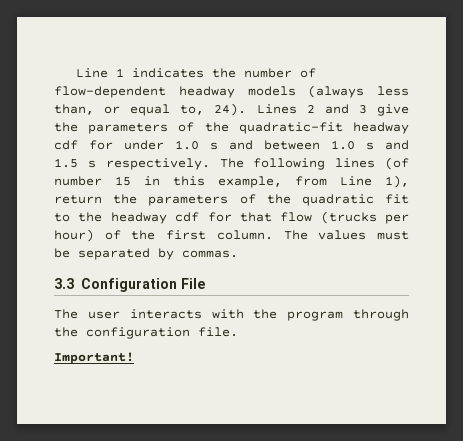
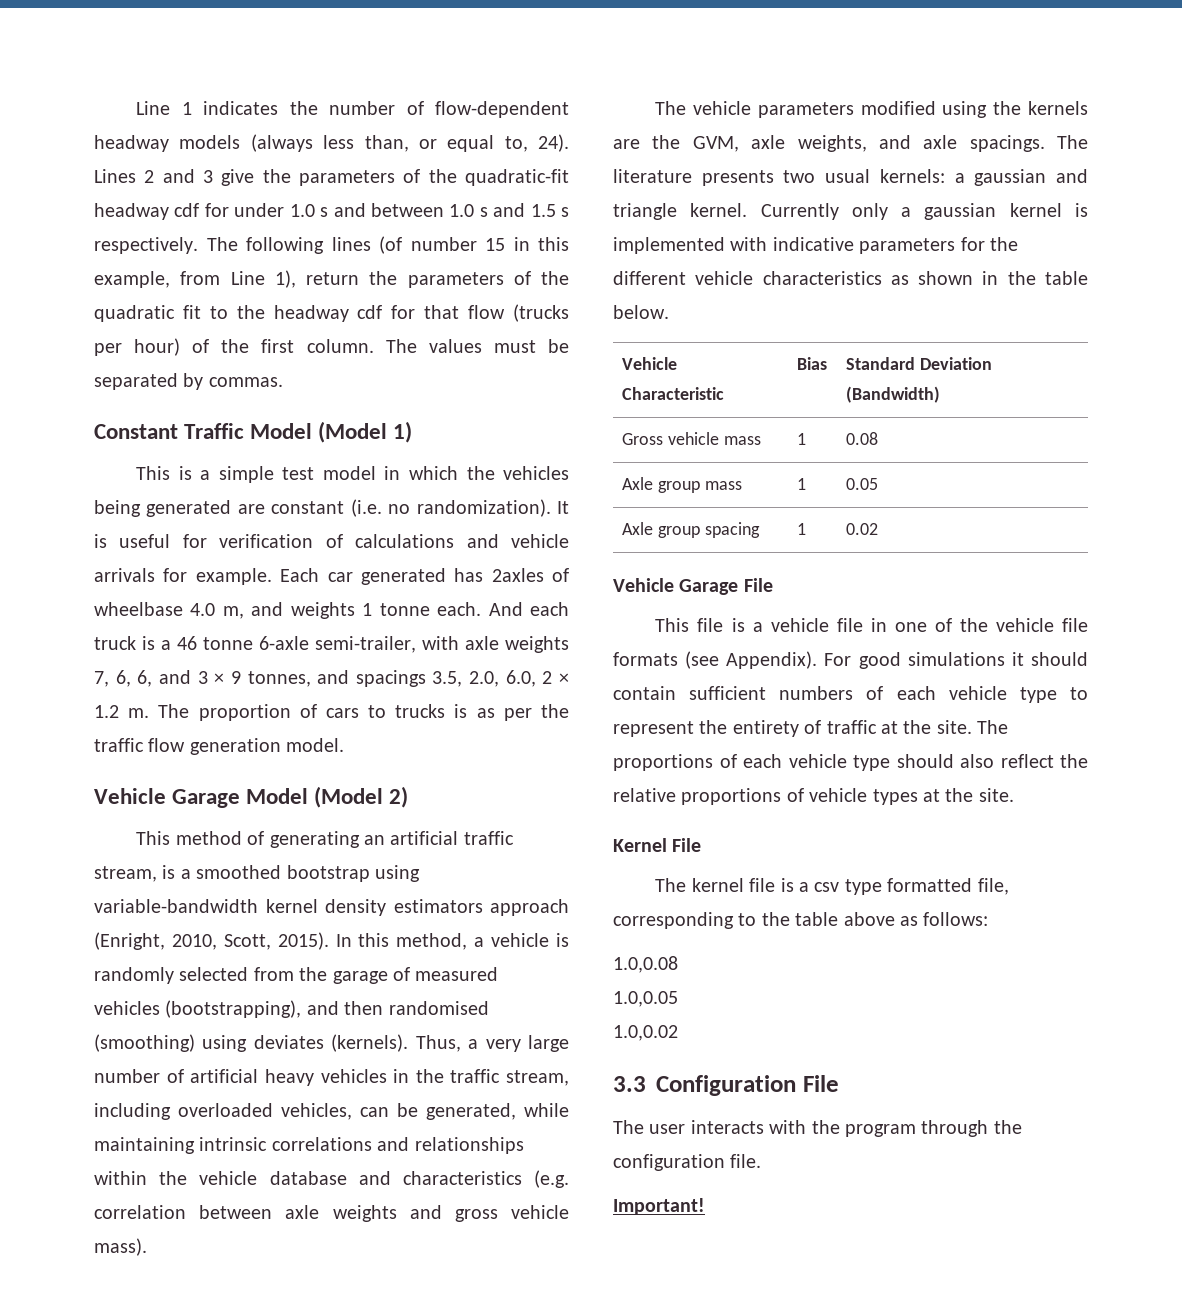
+ Constant Traffic Model (Model 1)
+ This is a simple test model in which the vehicles being generated are constant (i.e. no randomization). It is useful for verification of calculations and vehicle arrivals for example. Each car generated has 2axles of wheelbase 4.0 m, and weights 1 tonne each. And each truck is a 46 tonne 6-axle semi-trailer, with axle weights 7, 6, 6, and 3 × 9 tonnes, and spacings 3.5, 2.0, 6.0, 2 × 1.2 m. The proportion of cars to trucks is as per the traffic flow generation model.
+ Vehicle Garage Model (Model 2)
+ This method of generating an artificial traffic stream, is a smoothed bootstrap using variable-bandwidth kernel density estimators approach (Enright, 2010, Scott, 2015). In this method, a vehicle is randomly selected from the garage of measured vehicles (bootstrapping), and then randomised (smoothing) using deviates (kernels). Thus, a very large number of artificial heavy vehicles in the traffic stream, including overloaded vehicles, can be generated, while maintaining intrinsic correlations and relationships within the vehicle database and characteristics (e.g. correlation between axle weights and gross vehicle mass).
+ The vehicle parameters modified using the kernels are the GVM, axle weights, and axle spacings. The literature presents two usual kernels: a gaussian and triangle kernel. Currently only a gaussian kernel is implemented with indicative parameters for the different vehicle characteristics as shown in the table below.
+ Vehicle Characteristic | Bias | Standard Deviation (Bandwidth)
+ Gross vehicle mass | 1 | 0.08
+ Axle group mass | 1 | 0.05
+ Axle group spacing | 1 | 0.02
+ Vehicle Garage File
+ This file is a vehicle file in one of the vehicle file formats (see Appendix). For good simulations it should contain sufficient numbers of each vehicle type to represent the entirety of traffic at the site. The proportions of each vehicle type should also reflect the relative proportions of vehicle types at the site.
+ Kernel File
+ The kernel file is a csv type formatted file, corresponding to the table above as follows:
+ 1.0,0.08
+ 1.0,0.05
+ 1.0,0.02

